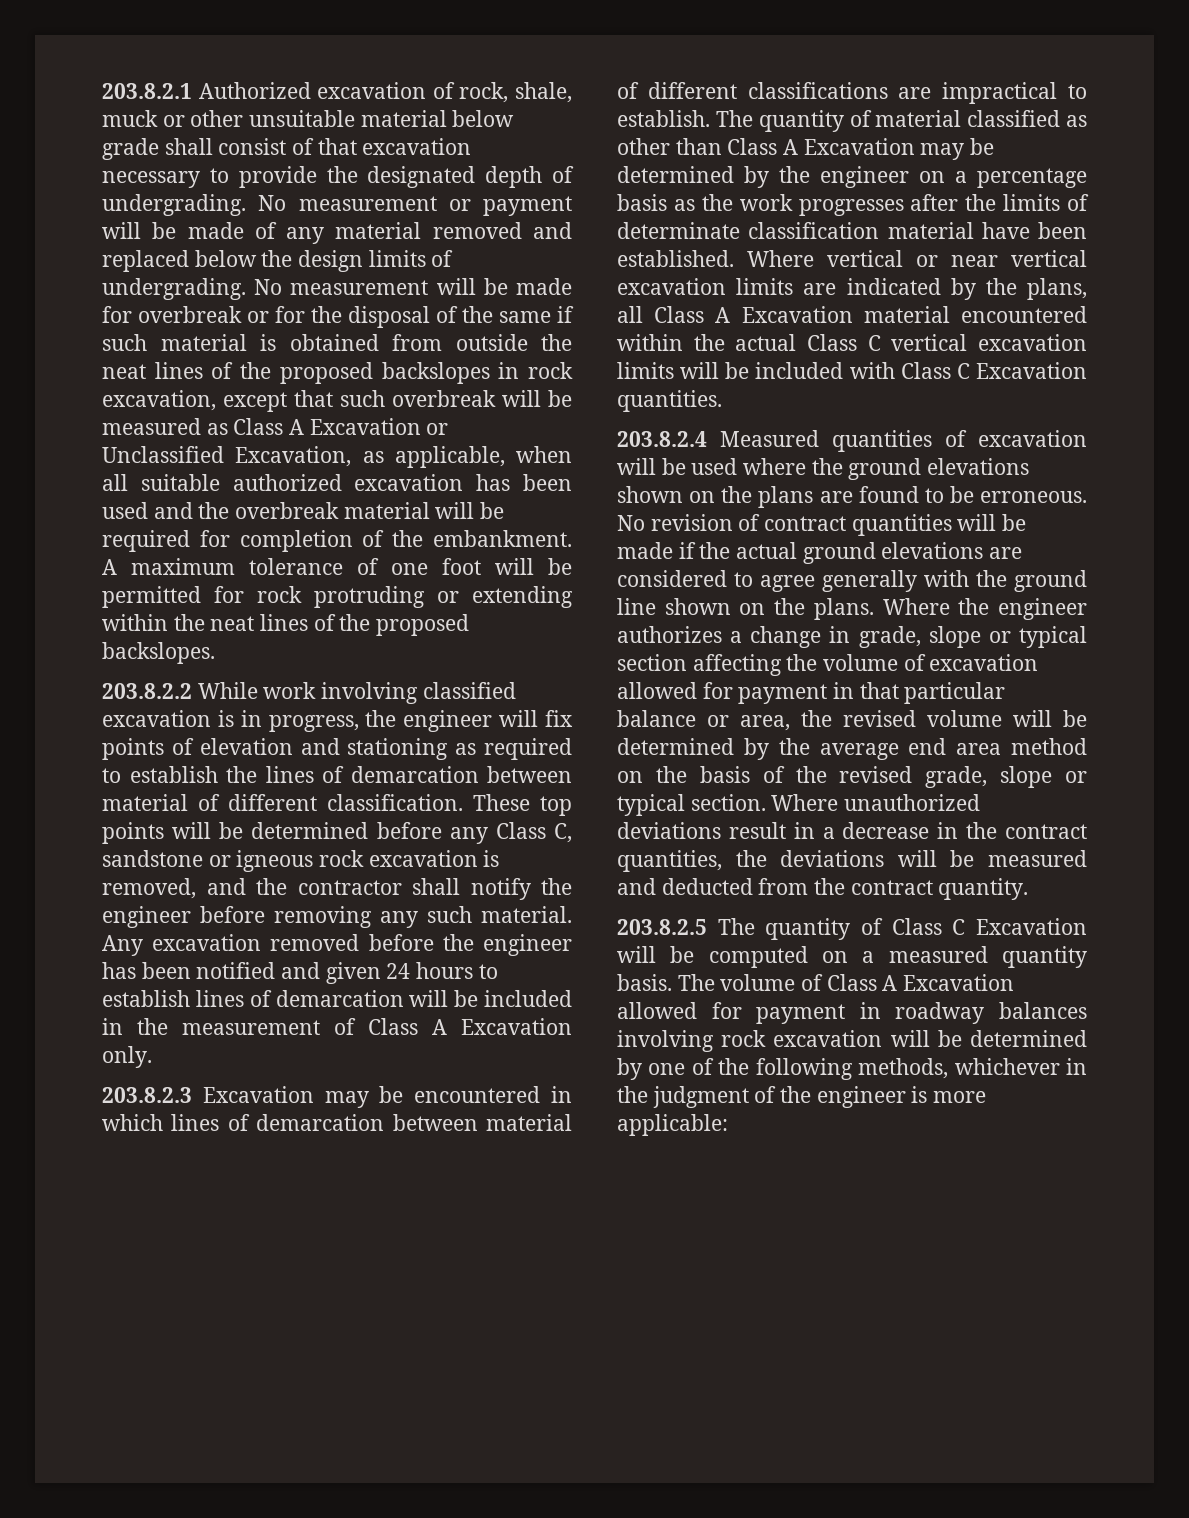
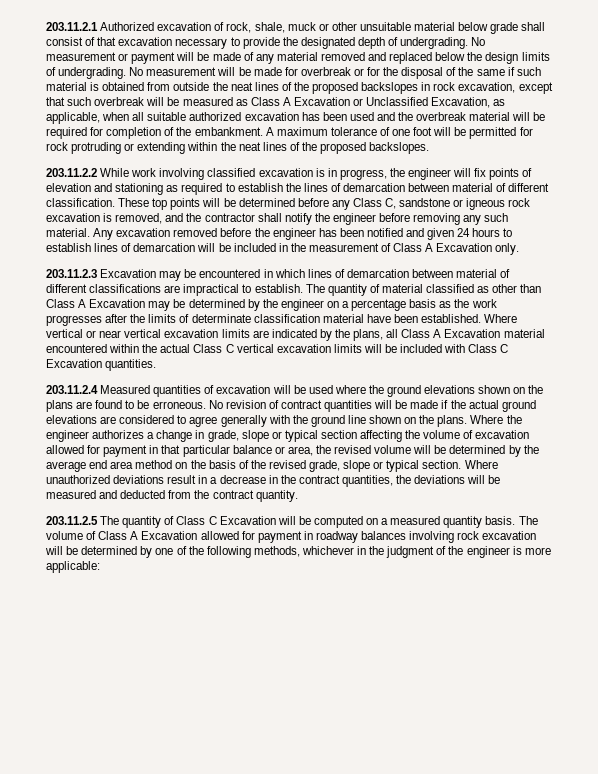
- 203.8.2.1 Authorized excavation of rock, shale, muck or other unsuitable material below grade shall consist of that excavation necessary to provide the designated depth of undergrading.
+ 203.11.2.1 Authorized excavation of rock, shale, muck or other unsuitable material below grade shall consist of that excavation necessary to provide the designated depth of undergrading.
- 203.8.2.2 While work involving classified excavation is in progress, the engineer will fix points of elevation and stationing as required to establish the lines of demarcation between material of different classification.
+ 203.11.2.2 While work involving classified excavation is in progress, the engineer will fix points of elevation and stationing as required to establish the lines of demarcation between material of different classification.
- 203.8.2.3 Excavation may be encountered in which lines of demarcation between material of different classifications are impractical to establish.
+ 203.11.2.3 Excavation may be encountered in which lines of demarcation between material of different classifications are impractical to establish.
- 203.8.2.4 Measured quantities of excavation will be used where the ground elevations shown on the plans are found to be erroneous.
+ 203.11.2.4 Measured quantities of excavation will be used where the ground elevations shown on the plans are found to be erroneous.
- 203.8.2.5 The quantity of Class C Excavation will be computed on a measured quantity basis.
+ 203.11.2.5 The quantity of Class C Excavation will be computed on a measured quantity basis.

